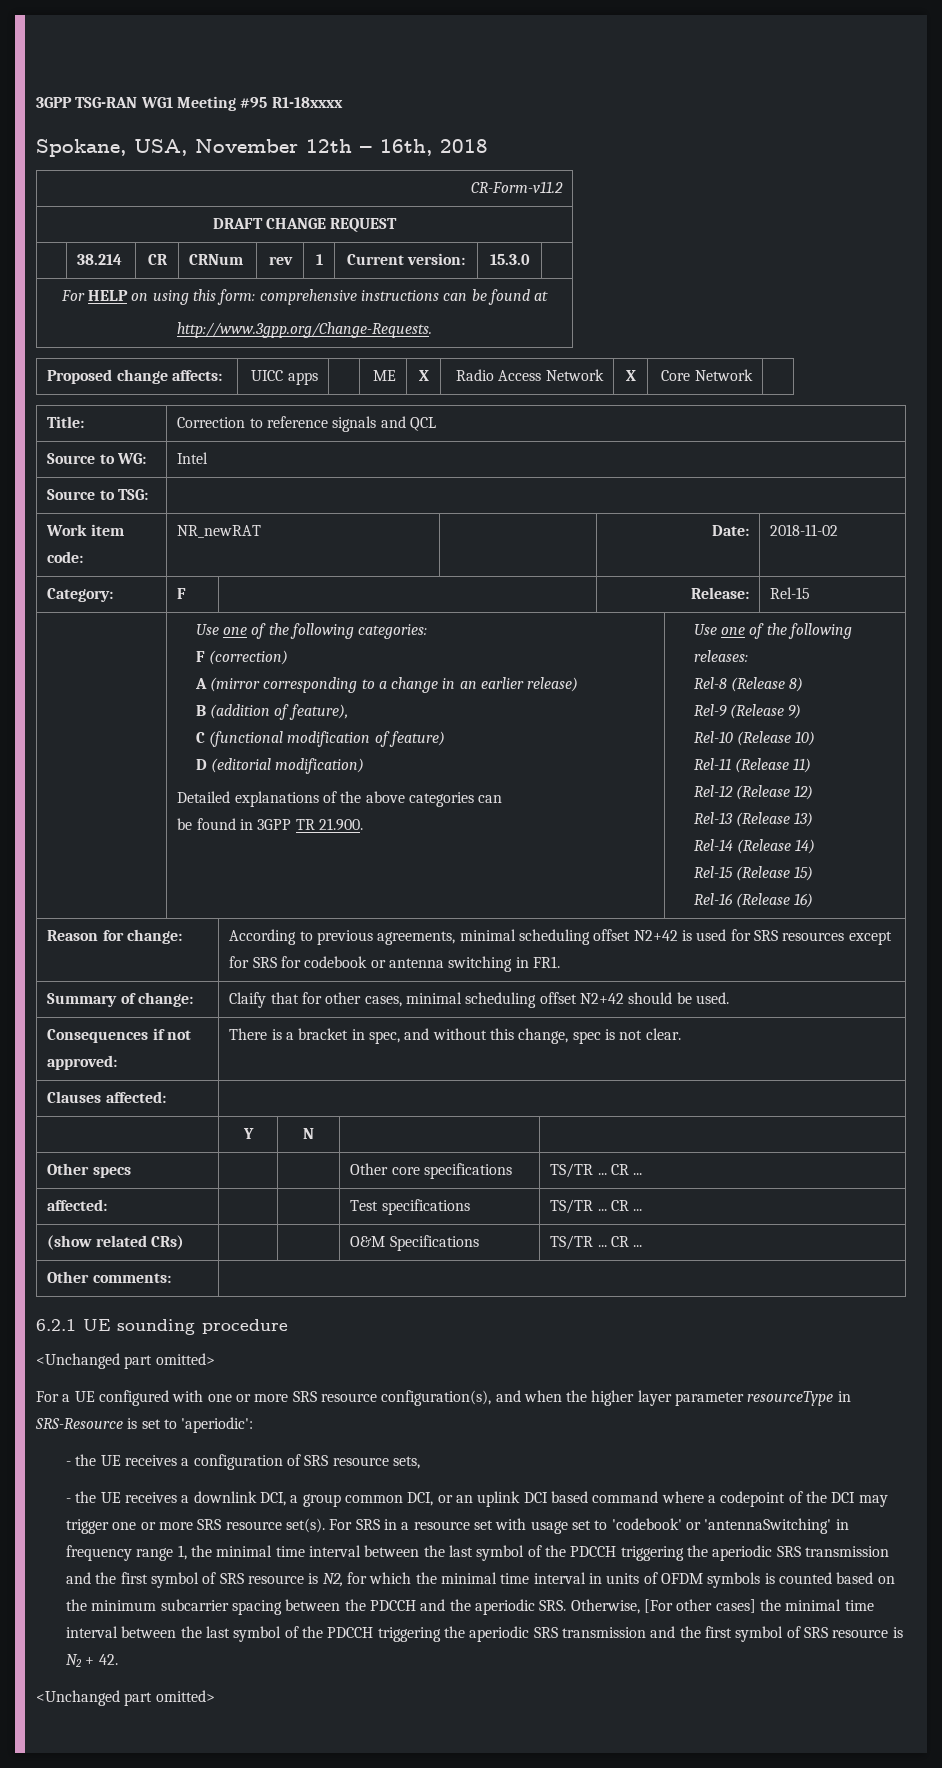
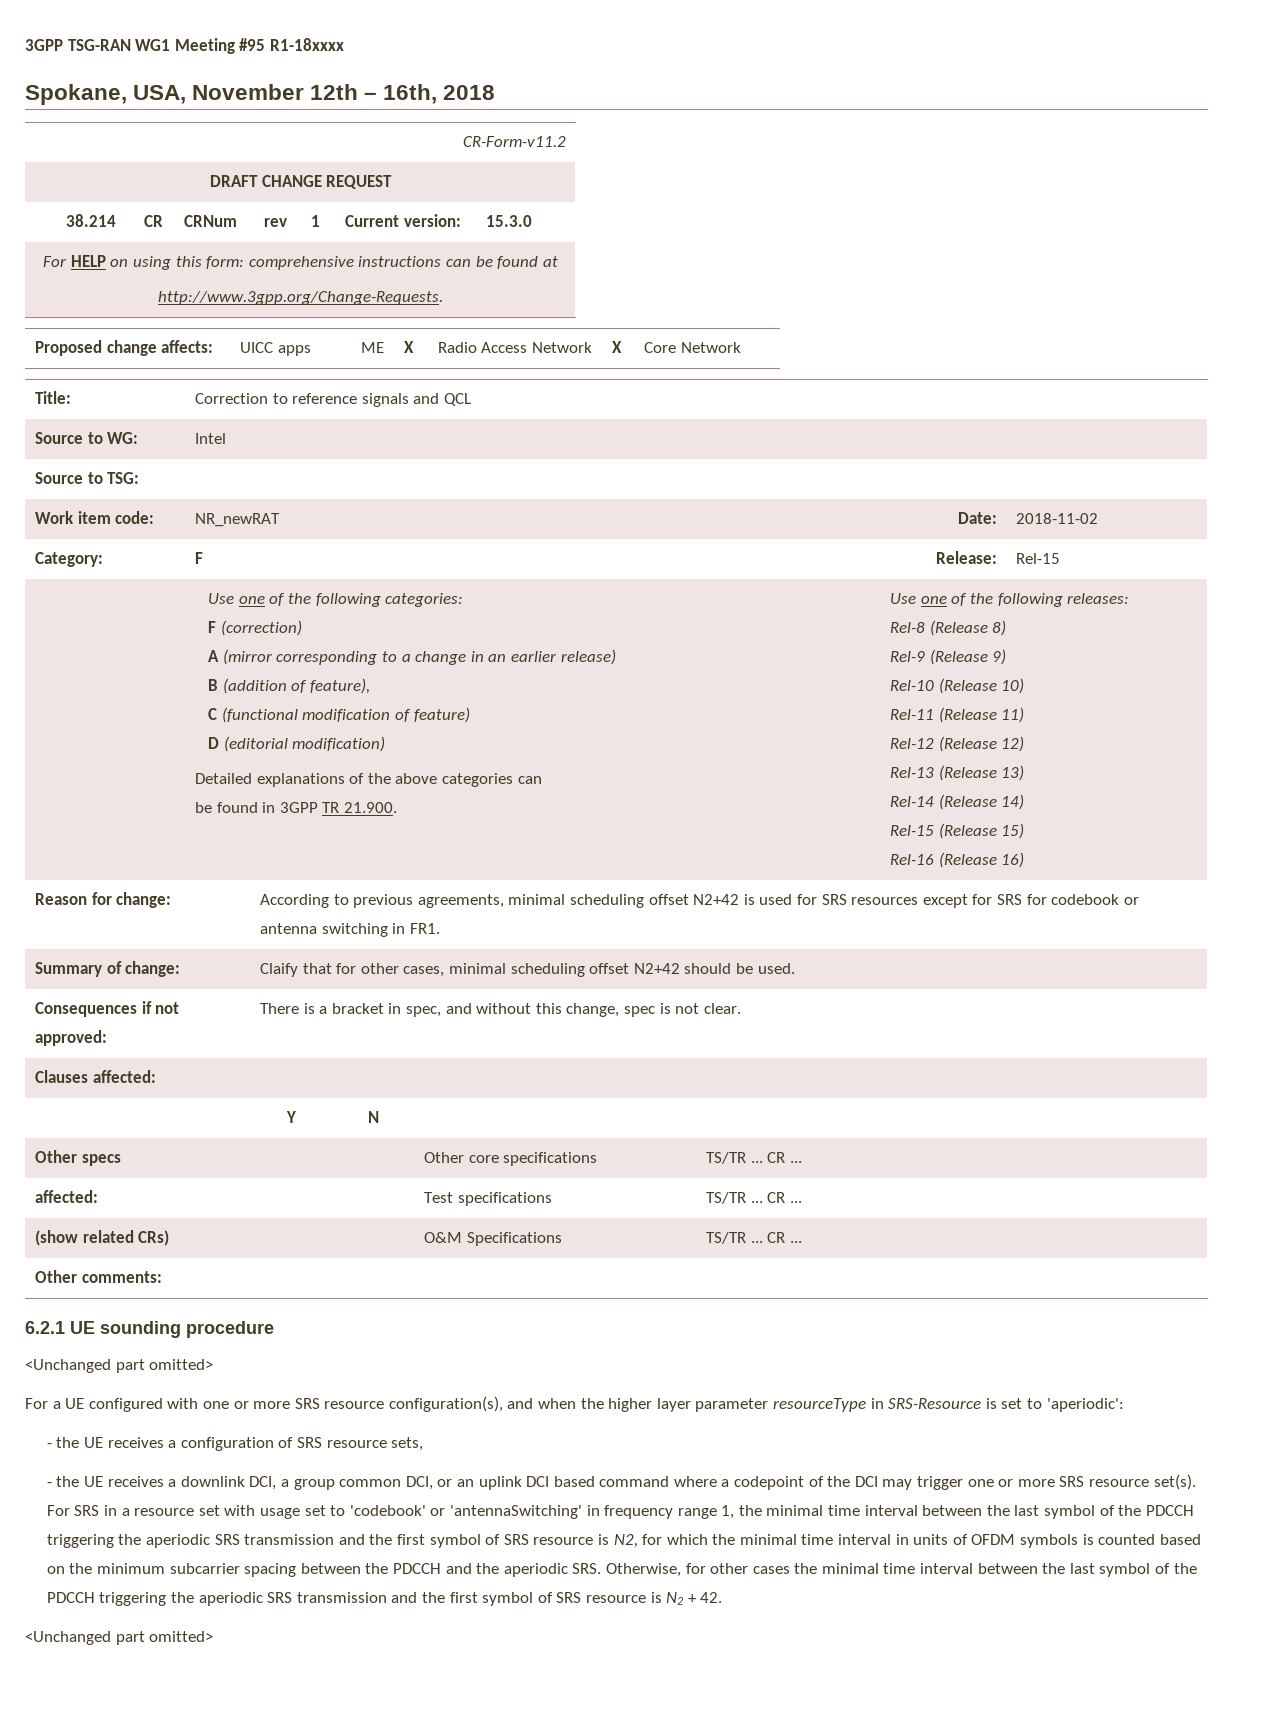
- For SRS in a resource set with usage set to 'codebook' or 'antennaSwitching' in frequency range 1, the minimal time interval between the last symbol of the PDCCH triggering the aperiodic SRS transmission and the first symbol of SRS resource is N2, for which the minimal time interval in units of OFDM symbols is counted based on the minimum subcarrier spacing between the PDCCH and the aperiodic SRS. Otherwise, [For other cases] the minimal time interval between the last symbol of the PDCCH triggering the aperiodic SRS transmission and the first symbol of SRS resource is N2 + 42.
+ For SRS in a resource set with usage set to 'codebook' or 'antennaSwitching' in frequency range 1, the minimal time interval between the last symbol of the PDCCH triggering the aperiodic SRS transmission and the first symbol of SRS resource is N2, for which the minimal time interval in units of OFDM symbols is counted based on the minimum subcarrier spacing between the PDCCH and the aperiodic SRS. Otherwise, for other cases the minimal time interval between the last symbol of the PDCCH triggering the aperiodic SRS transmission and the first symbol of SRS resource is N2 + 42.

